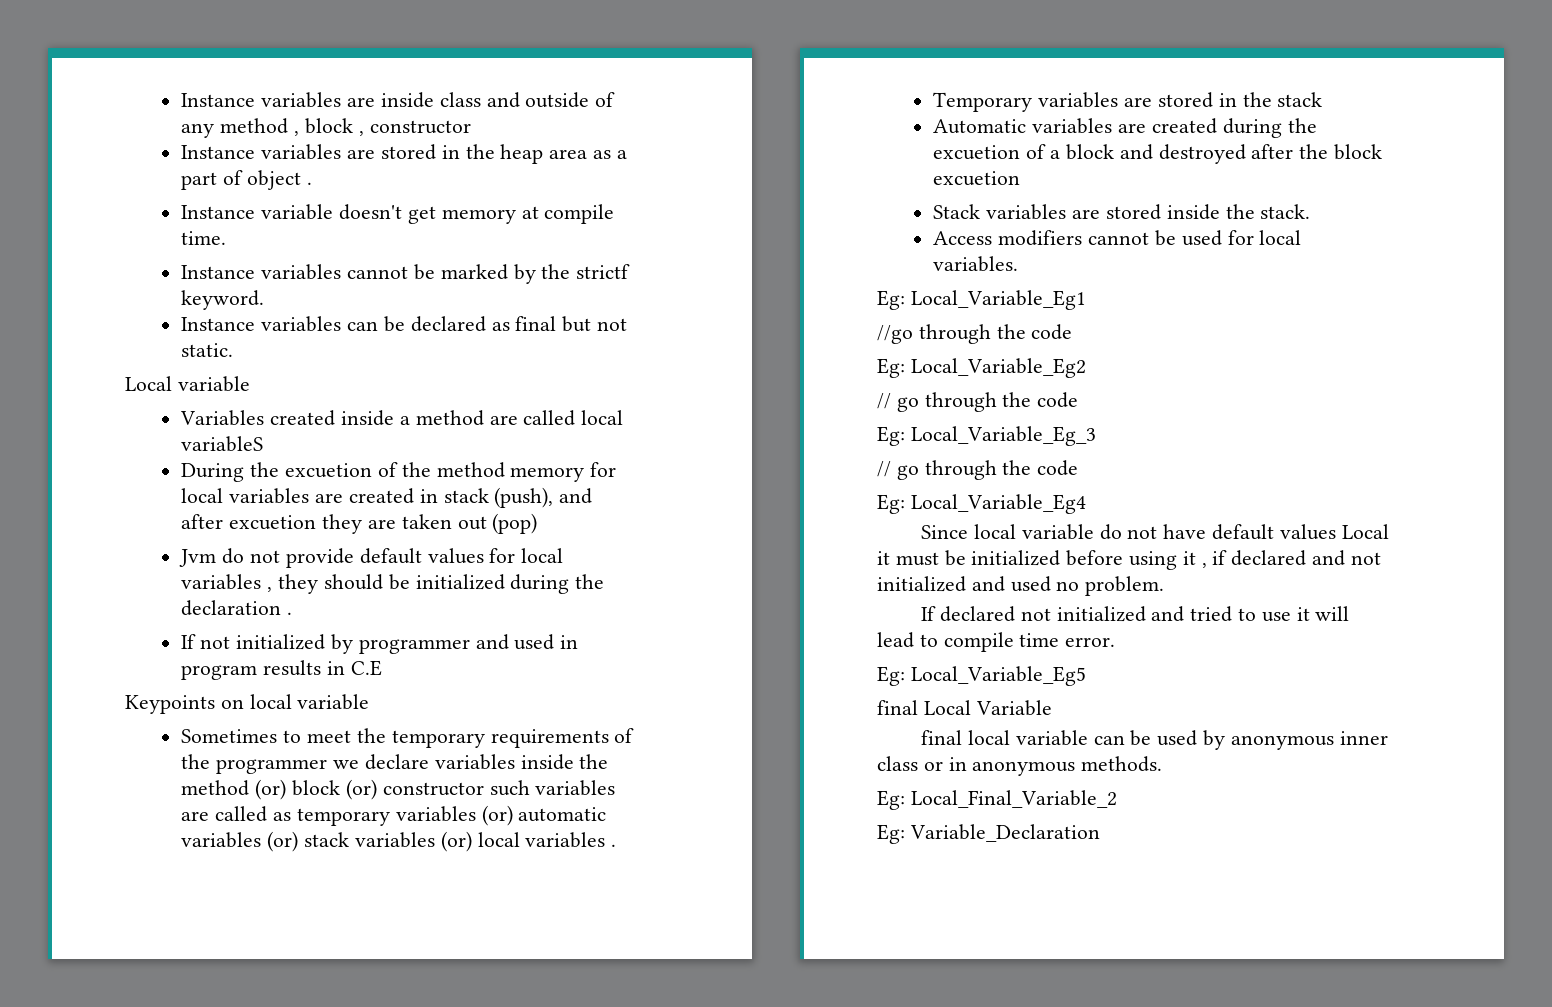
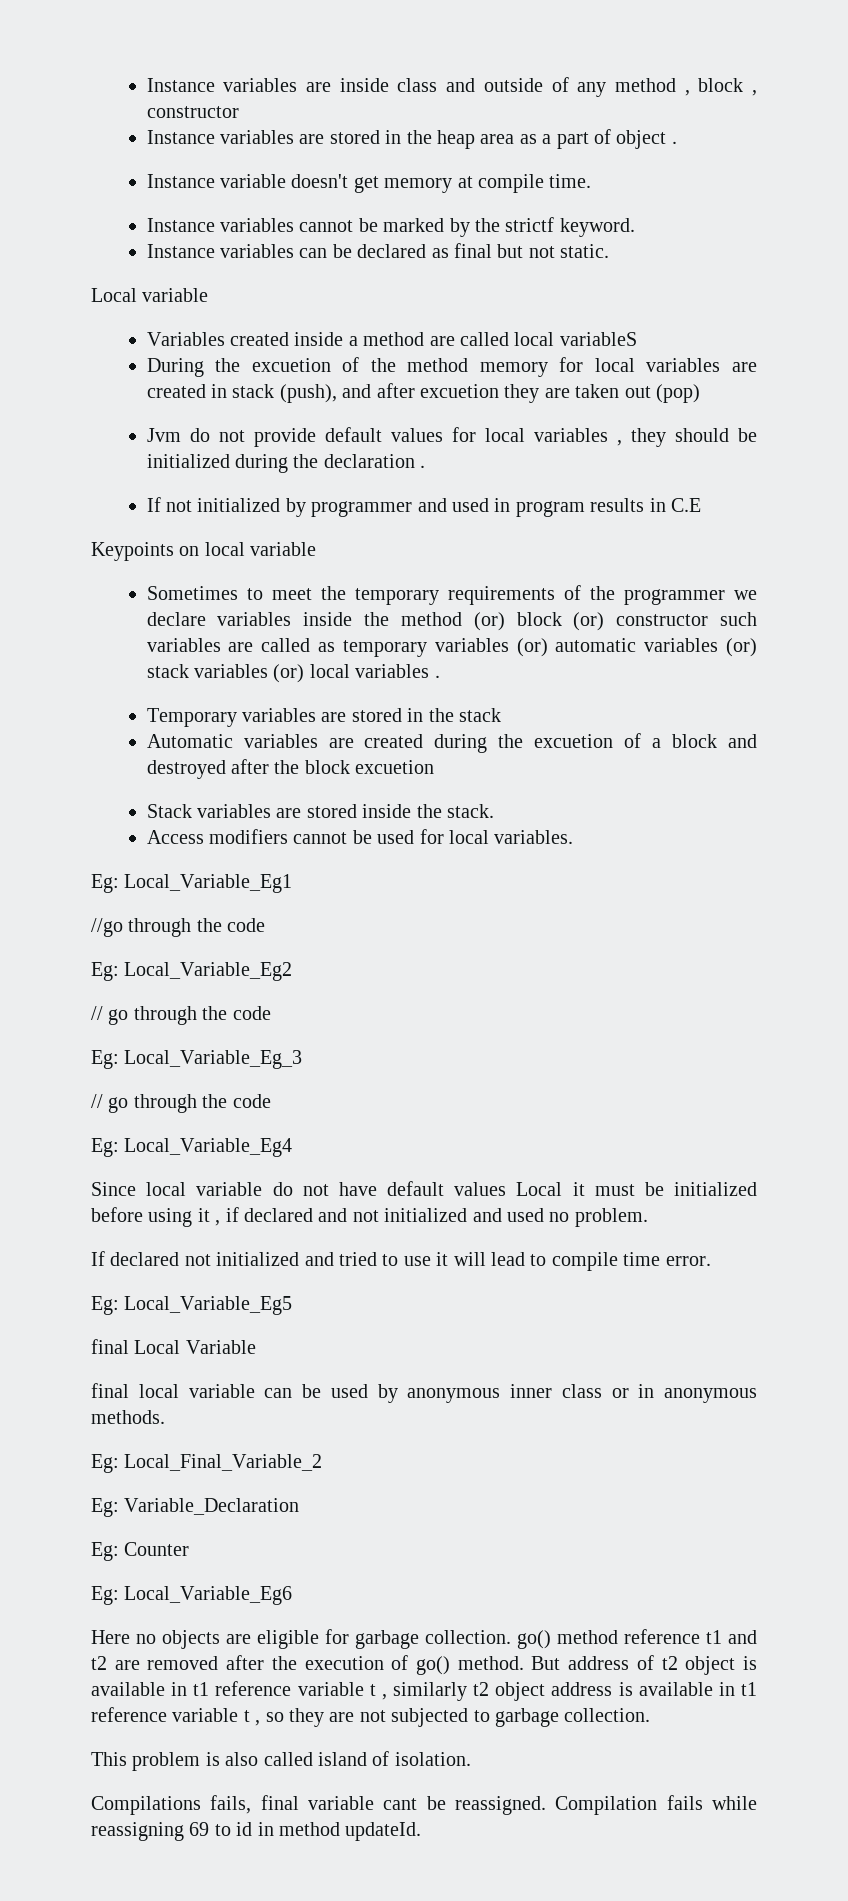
+ Eg: Counter
+ Eg: Local_Variable_Eg6
+ Here no objects are eligible for garbage collection. go() method reference t1 and t2 are removed after the execution of go() method. But address of t2 object is available in t1 reference variable t , similarly t2 object address is available in t1 reference variable t , so they are not subjected to garbage collection.
+ This problem is also called island of isolation.
+ Compilations fails, final variable cant be reassigned. Compilation fails while reassigning 69 to id in method updateId.

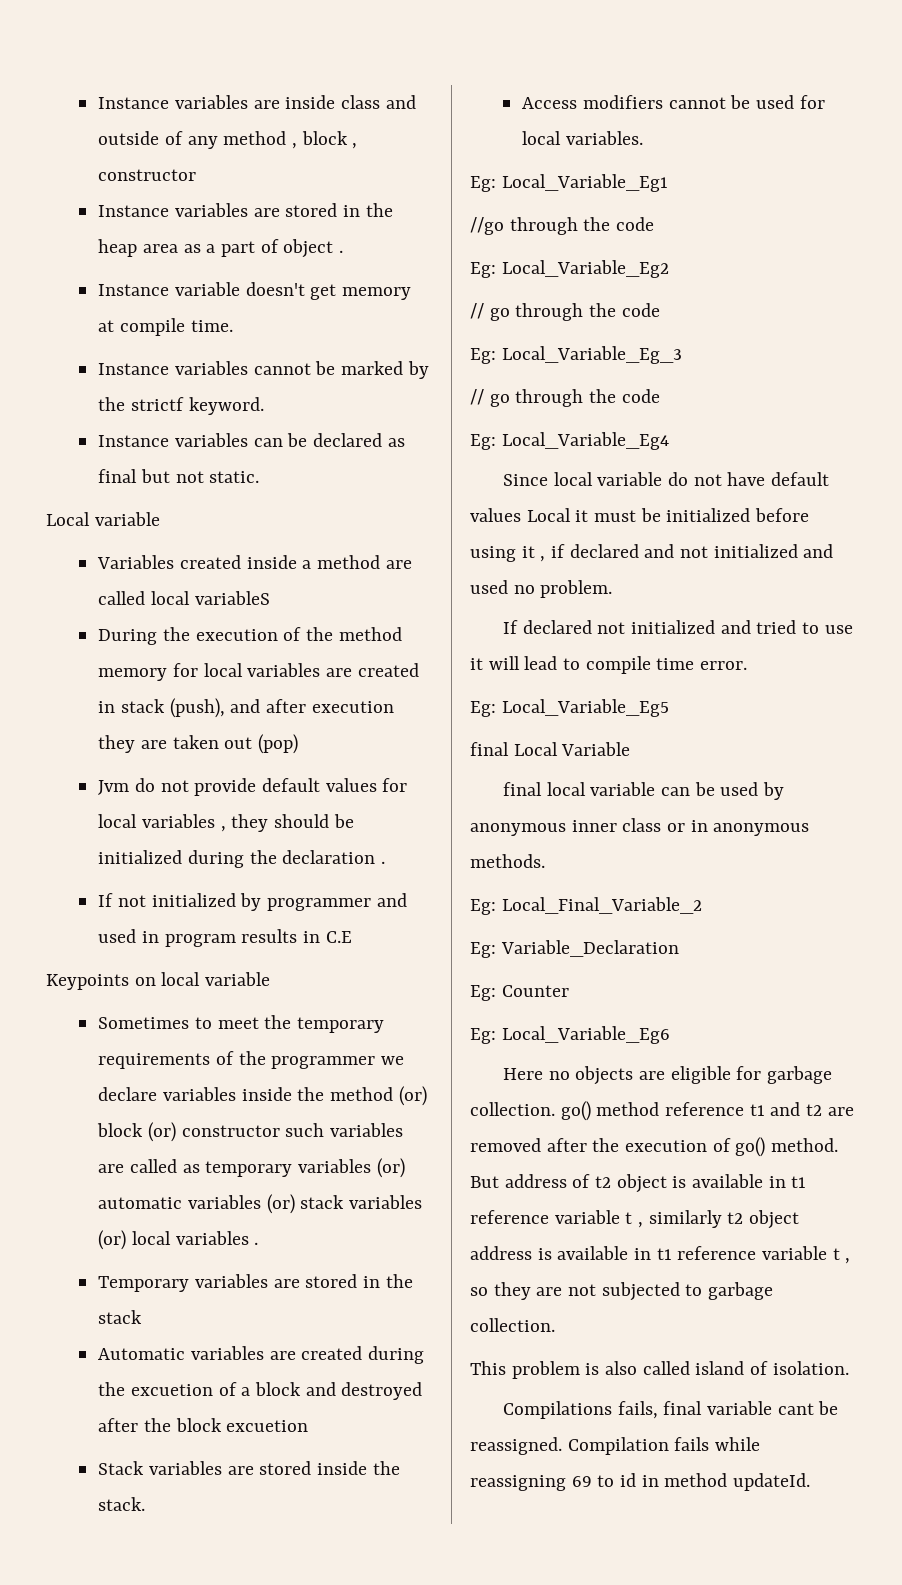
- During the excuetion of the method memory for local variables are created in stack (push), and after excuetion they are taken out (pop)
+ During the execution of the method memory for local variables are created in stack (push), and after execution they are taken out (pop)

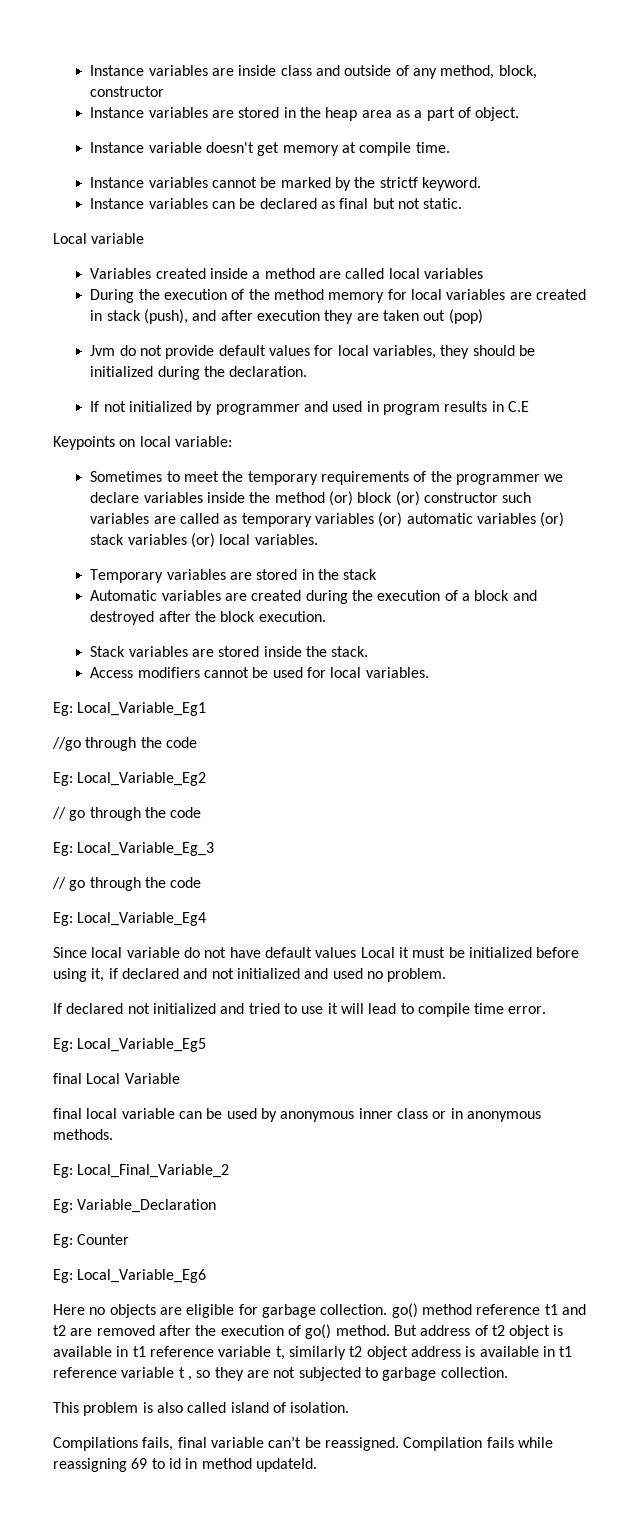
- Instance variables are inside class and outside of any method , block , constructor
+ Instance variables are inside class and outside of any method, block, constructor
- Instance variables are stored in the heap area as a part of object .
+ Instance variables are stored in the heap area as a part of object.
- Variables created inside a method are called local variableS
+ Variables created inside a method are called local variables
- Jvm do not provide default values for local variables , they should be initialized during the declaration .
+ Jvm do not provide default values for local variables, they should be initialized during the declaration.
- Keypoints on local variable
+ Keypoints on local variable:
- Sometimes to meet the temporary requirements of the programmer we declare variables inside the method (or) block (or) constructor such variables are called as temporary variables (or) automatic variables (or) stack variables (or) local variables .
+ Sometimes to meet the temporary requirements of the programmer we declare variables inside the method (or) block (or) constructor such variables are called as temporary variables (or) automatic variables (or) stack variables (or) local variables.
- Automatic variables are created during the excuetion of a block and destroyed after the block excuetion
+ Automatic variables are created during the execution of a block and destroyed after the block execution.
- Since local variable do not have default values Local it must be initialized before using it , if declared and not initialized and used no problem.
+ Since local variable do not have default values Local it must be initialized before using it, if declared and not initialized and used no problem.
- But address of t2 object is available in t1 reference variable t , similarly t2 object address is available in t1 reference variable t , so they are not subjected to garbage collection.
+ But address of t2 object is available in t1 reference variable t, similarly t2 object address is available in t1 reference variable t , so they are not subjected to garbage collection.
- Compilations fails, final variable cant be reassigned.
+ Compilations fails, final variable can’t be reassigned.

